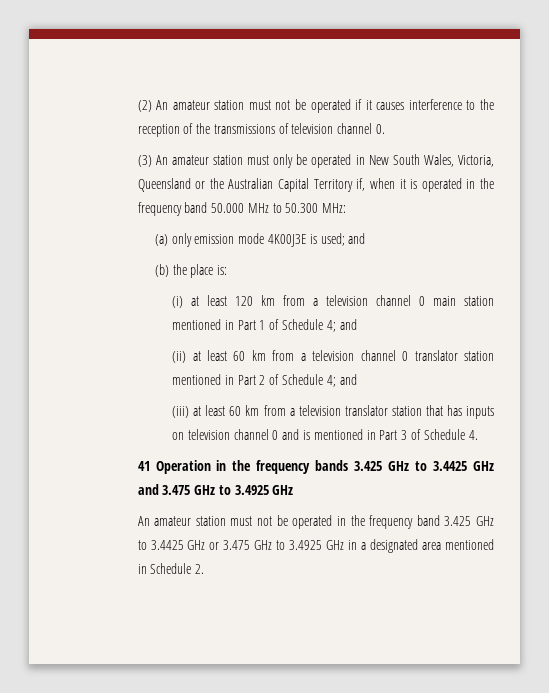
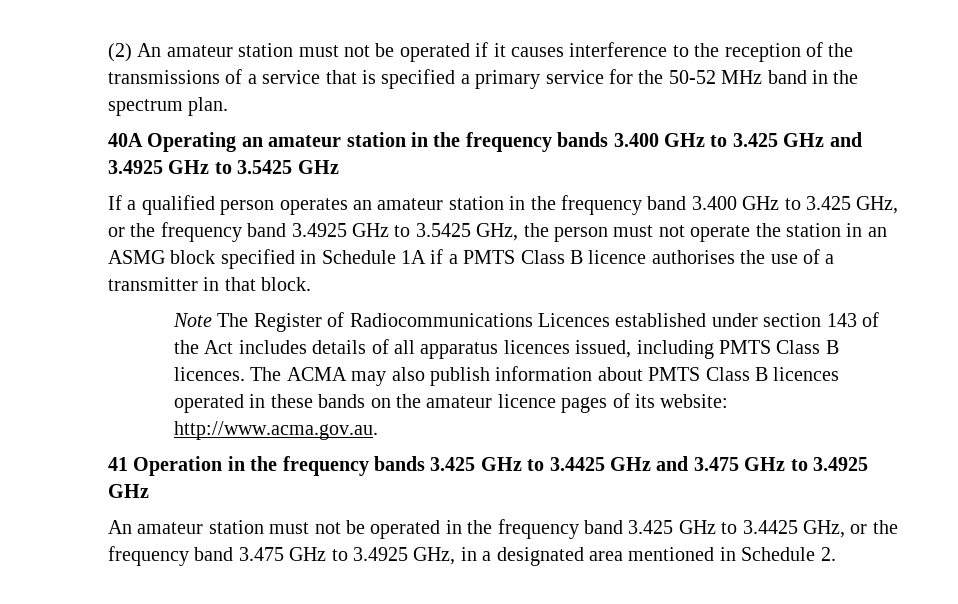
- (2) An amateur station must not be operated if it causes interference to the reception of the transmissions of television channel 0.
- (3) An amateur station must only be operated in New South Wales, Victoria, Queensland or the Australian Capital Territory if, when it is operated in the frequency band 50.000 MHz to 50.300 MHz:
- (a) only emission mode 4K00J3E is used; and
- (b) the place is:
- (i) at least 120 km from a television channel 0 main station mentioned in Part 1 of Schedule 4; and
- (ii) at least 60 km from a television channel 0 translator station mentioned in Part 2 of Schedule 4; and
- (iii) at least 60 km from a television translator station that has inputs on television channel 0 and is mentioned in Part 3 of Schedule 4.
+ (2) An amateur station must not be operated if it causes interference to the reception of the transmissions of a service that is specified a primary service for the 50-52 MHz band in the spectrum plan.
+ 40A Operating an amateur station in the frequency bands 3.400 GHz to 3.425 GHz and 3.4925 GHz to 3.5425 GHz
+ If a qualified person operates an amateur station in the frequency band 3.400 GHz to 3.425 GHz, or the frequency band 3.4925 GHz to 3.5425 GHz, the person must not operate the station in an ASMG block specified in Schedule 1A if a PMTS Class B licence authorises the use of a transmitter in that block.
+ Note The Register of Radiocommunications Licences established under section 143 of the Act includes details of all apparatus licences issued, including PMTS Class B licences. The ACMA may also publish information about PMTS Class B licences operated in these bands on the amateur licence pages of its website: http://www.acma.gov.au.
- An amateur station must not be operated in the frequency band 3.425 GHz to 3.4425 GHz or 3.475 GHz to 3.4925 GHz in a designated area mentioned in Schedule 2.
+ An amateur station must not be operated in the frequency band 3.425 GHz to 3.4425 GHz, or the frequency band 3.475 GHz to 3.4925 GHz, in a designated area mentioned in Schedule 2.

